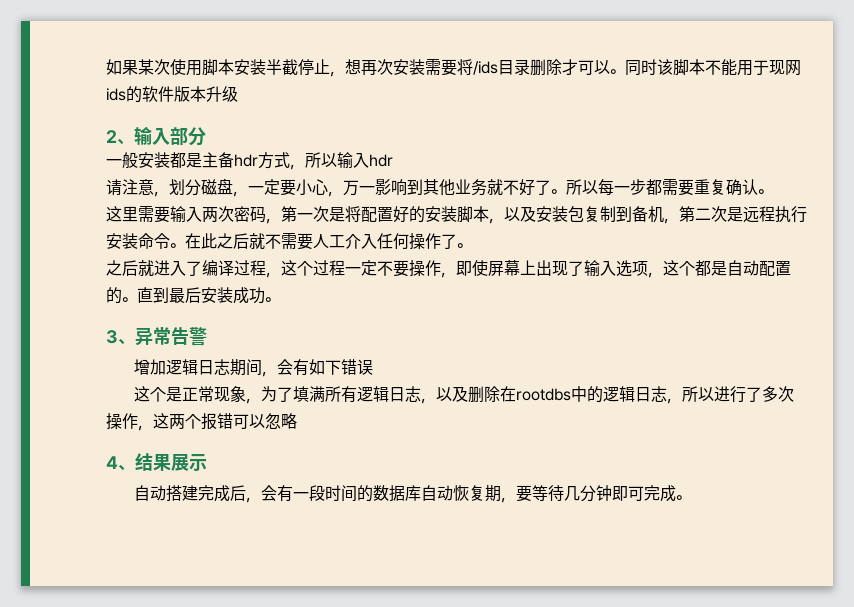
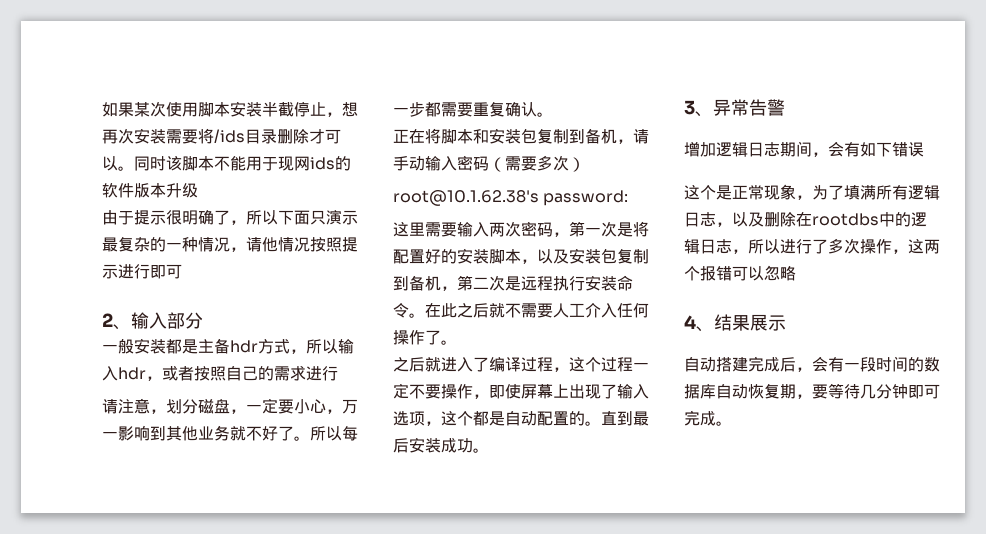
+ 由于提示很明确了，所以下面只演示最复杂的一种情况，请他情况按照提示进行即可
- 一般安装都是主备hdr方式，所以输入hdr
+ 一般安装都是主备hdr方式，所以输入hdr，或者按照自己的需求进行
+ 正在将脚本和安装包复制到备机，请手动输入密码（需要多次）
+ root@10.1.62.38's password:

